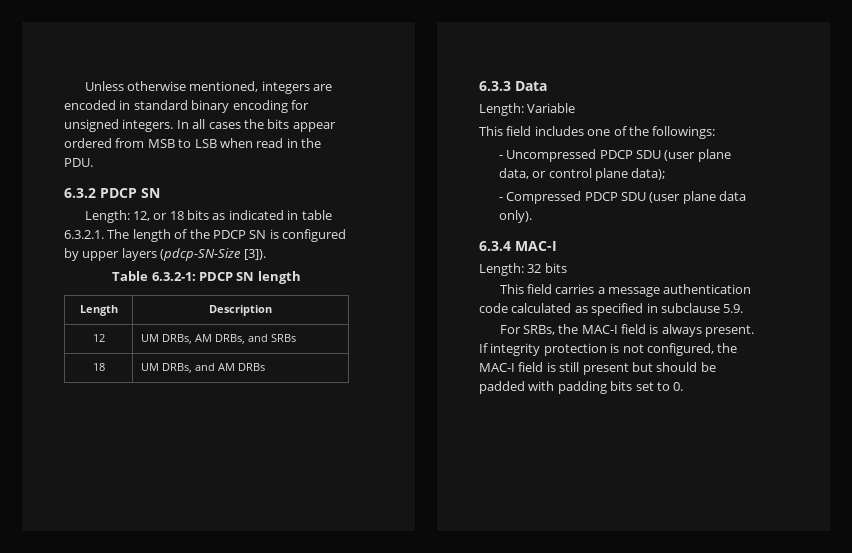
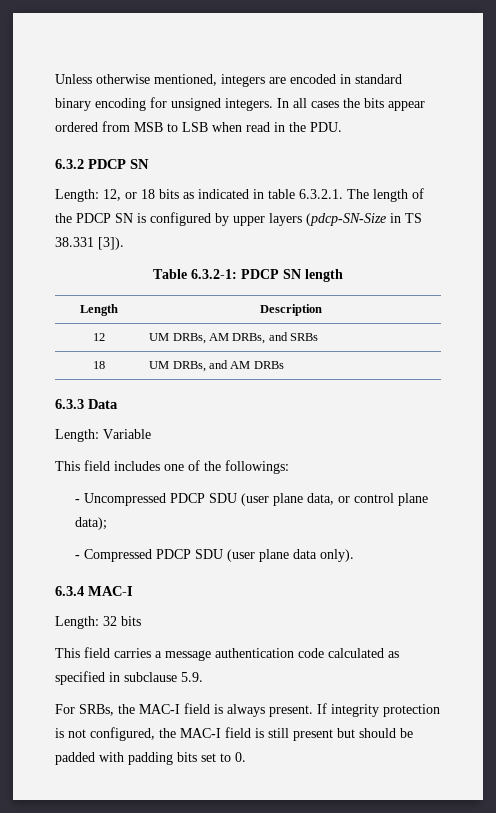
- Length: 12, or 18 bits as indicated in table 6.3.2.1. The length of the PDCP SN is configured by upper layers (pdcp-SN-Size [3]).
+ Length: 12, or 18 bits as indicated in table 6.3.2.1. The length of the PDCP SN is configured by upper layers (pdcp-SN-Size in TS 38.331 [3]).

